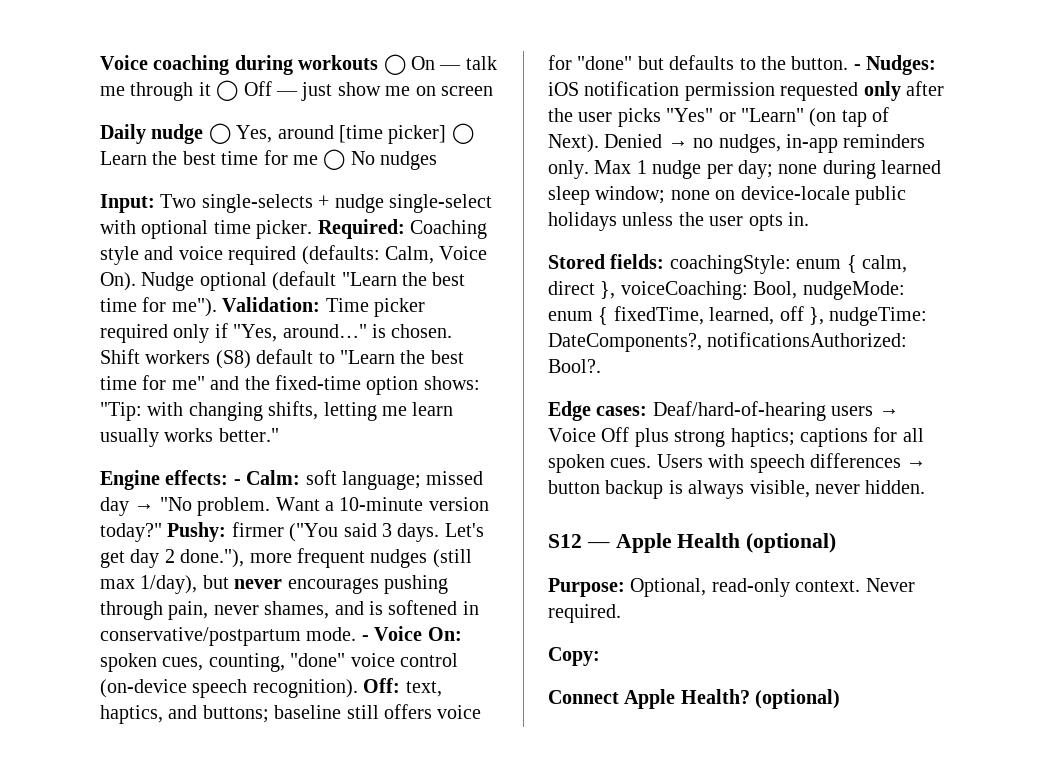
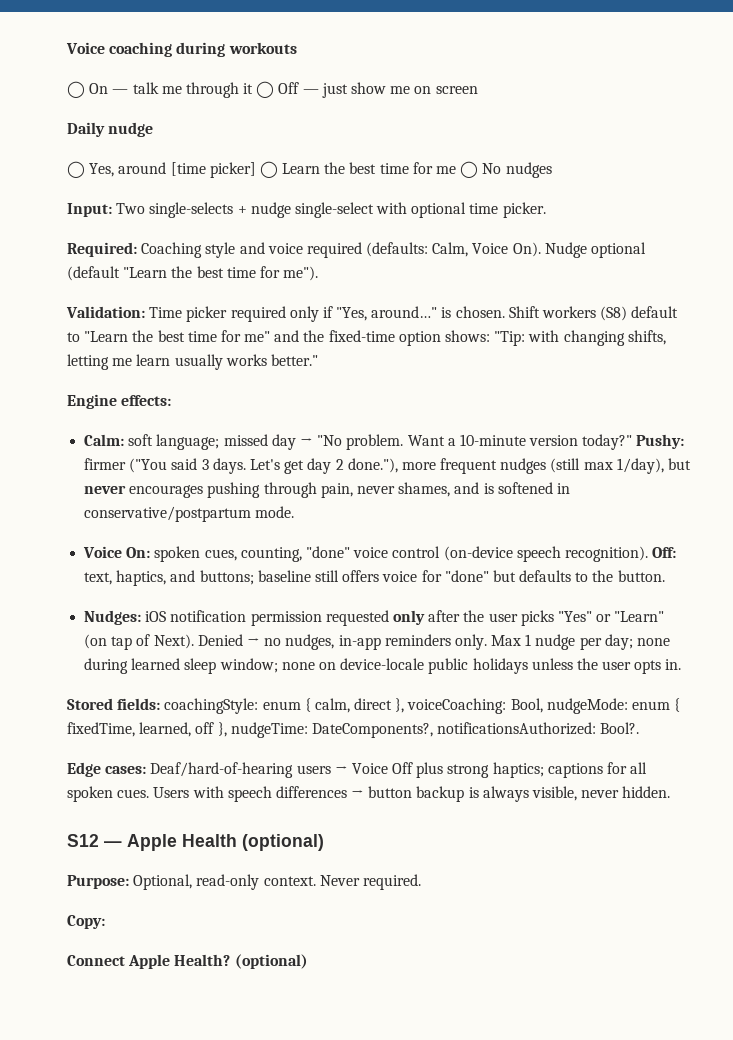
- Voice coaching during workouts ◯ On — talk me through it ◯ Off — just show me on screen
+ Voice coaching during workouts
+ ◯ On — talk me through it ◯ Off — just show me on screen
- Daily nudge ◯ Yes, around [time picker] ◯ Learn the best time for me ◯ No nudges
+ Daily nudge
+ ◯ Yes, around [time picker] ◯ Learn the best time for me ◯ No nudges
- Input: Two single-selects + nudge single-select with optional time picker. Required: Coaching style and voice required (defaults: Calm, Voice On). Nudge optional (default "Learn the best time for me"). Validation: Time picker required only if "Yes, around…" is chosen.
+ Input: Two single-selects + nudge single-select with optional time picker.
+ Required: Coaching style and voice required (defaults: Calm, Voice On). Nudge optional (default "Learn the best time for me").
+ Validation: Time picker required only if "Yes, around…" is chosen.
- Engine effects: - Calm: soft language; missed day → "No problem.
+ Engine effects:
+ Calm: soft language; missed day → "No problem.
- Let's get day 2 done."), more frequent nudges (still max 1/day), but never encourages pushing through pain, never shames, and is softened in conservative/postpartum mode. - Voice On: spoken cues, counting, "done" voice control (on-device speech recognition).
+ Let's get day 2 done."), more frequent nudges (still max 1/day), but never encourages pushing through pain, never shames, and is softened in conservative/postpartum mode.
+ Voice On: spoken cues, counting, "done" voice control (on-device speech recognition).
- Off: text, haptics, and buttons; baseline still offers voice for "done" but defaults to the button. - Nudges: iOS notification permission requested only after the user picks "Yes" or "Learn" (on tap of Next).
+ Off: text, haptics, and buttons; baseline still offers voice for "done" but defaults to the button.
+ Nudges: iOS notification permission requested only after the user picks "Yes" or "Learn" (on tap of Next).

